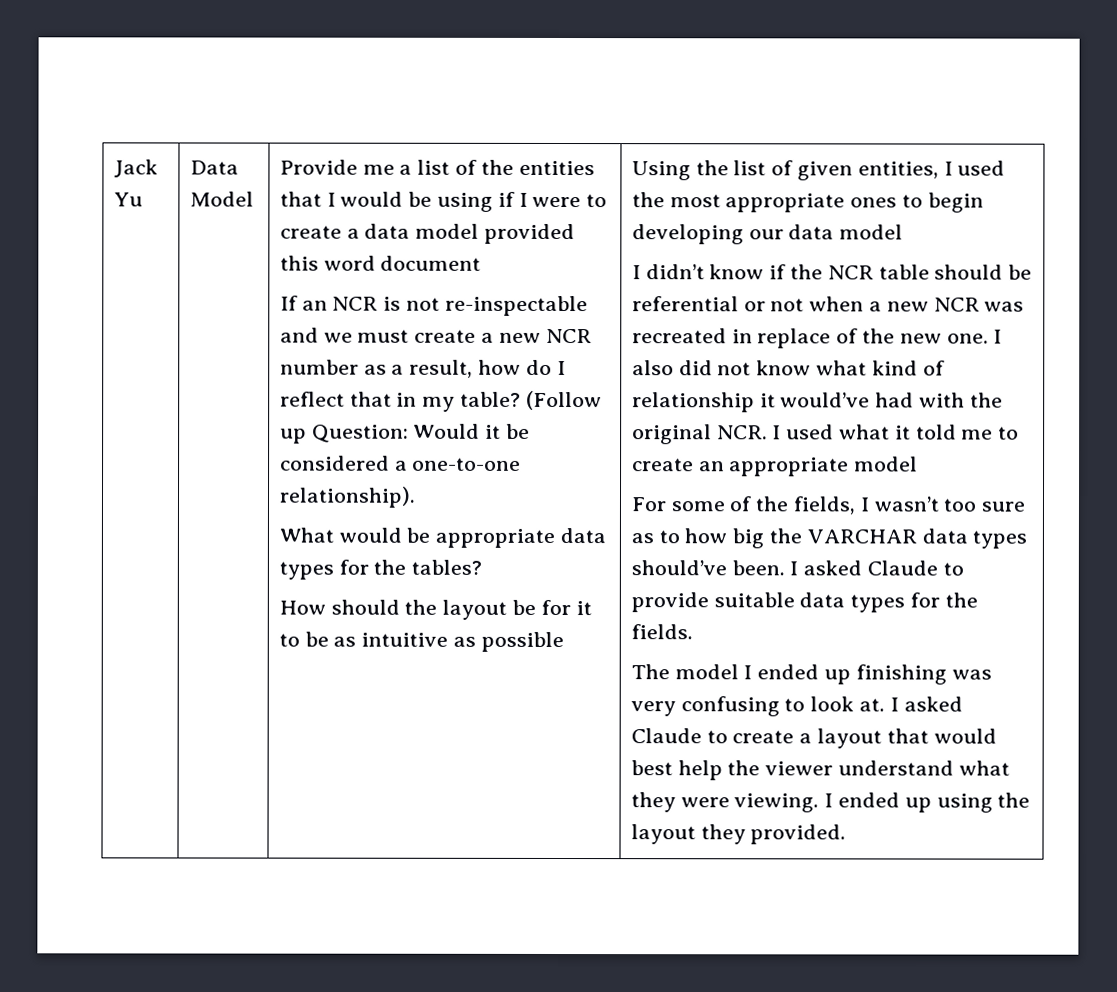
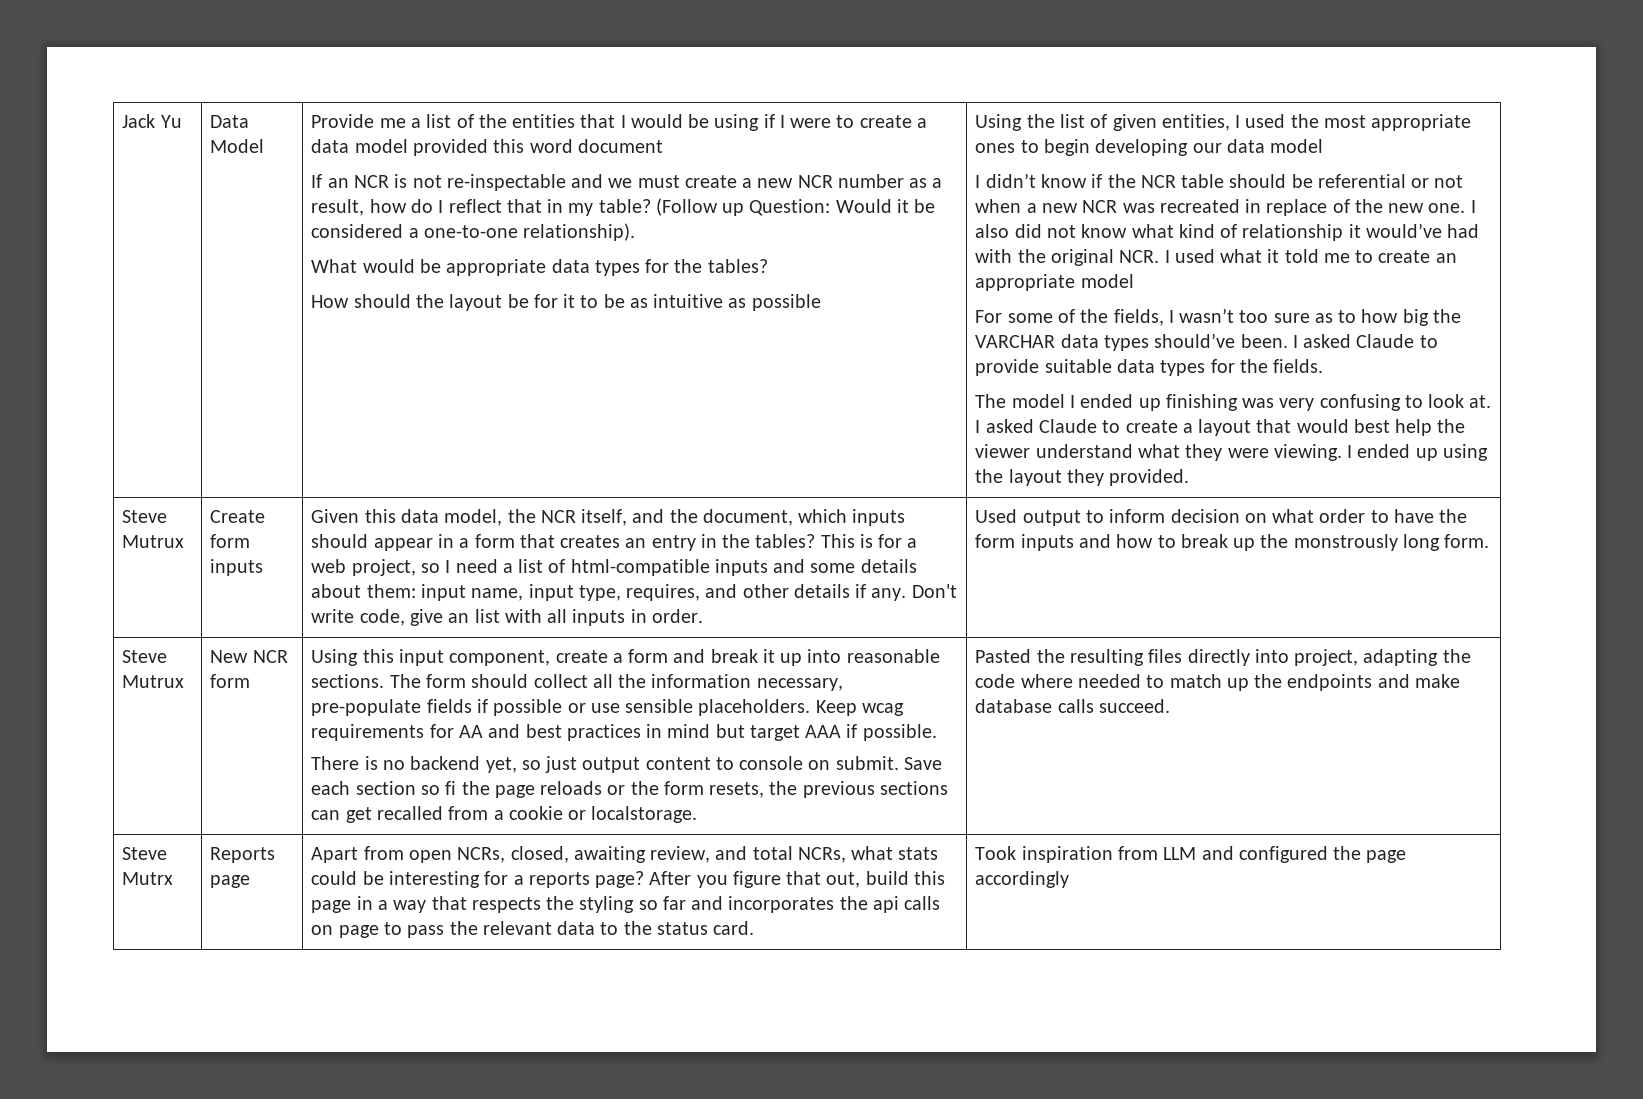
+ Steve Mutrux | Create form inputs | Given this data model, the NCR itself, and the document, which inputs should appear in a form that creates an entry in the tables? This is for a web project, so I need a list of html-compatible inputs and some details about them: input name, input type, requires, and other details if any. Don't write code, give an list with all inputs in order. | Used output to inform decision on what order to have the form inputs and how to break up the monstrously long form.
+ Steve Mutrux | New NCR form | Using this input component, create a form and break it up into reasonable sections. The form should collect all the information necessary, pre-populate fields if possible or use sensible placeholders. Keep wcag requirements for AA and best practices in mind but target AAA if possible.
+ There is no backend yet, so just output content to console on submit. Save each section so fi the page reloads or the form resets, the previous sections can get recalled from a cookie or localstorage. | Pasted the resulting files directly into project, adapting the code where needed to match up the endpoints and make database calls succeed.
+ Steve Mutrx | Reports page | Apart from open NCRs, closed, awaiting review, and total NCRs, what stats could be interesting for a reports page? After you figure that out, build this page in a way that respects the styling so far and incorporates the api calls on page to pass the relevant data to the status card. | Took inspiration from LLM and configured the page accordingly

